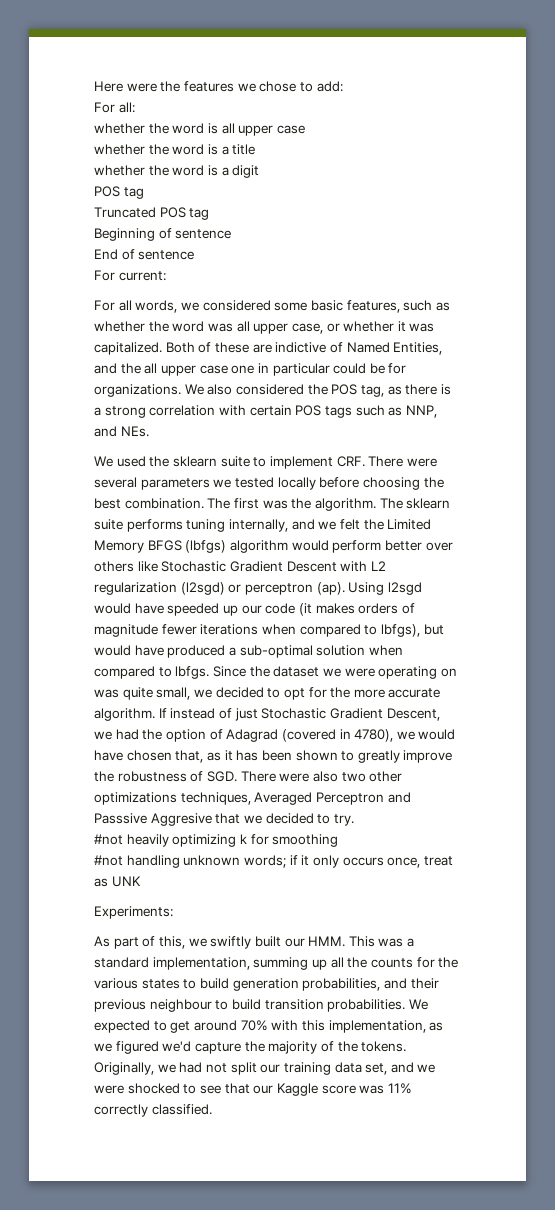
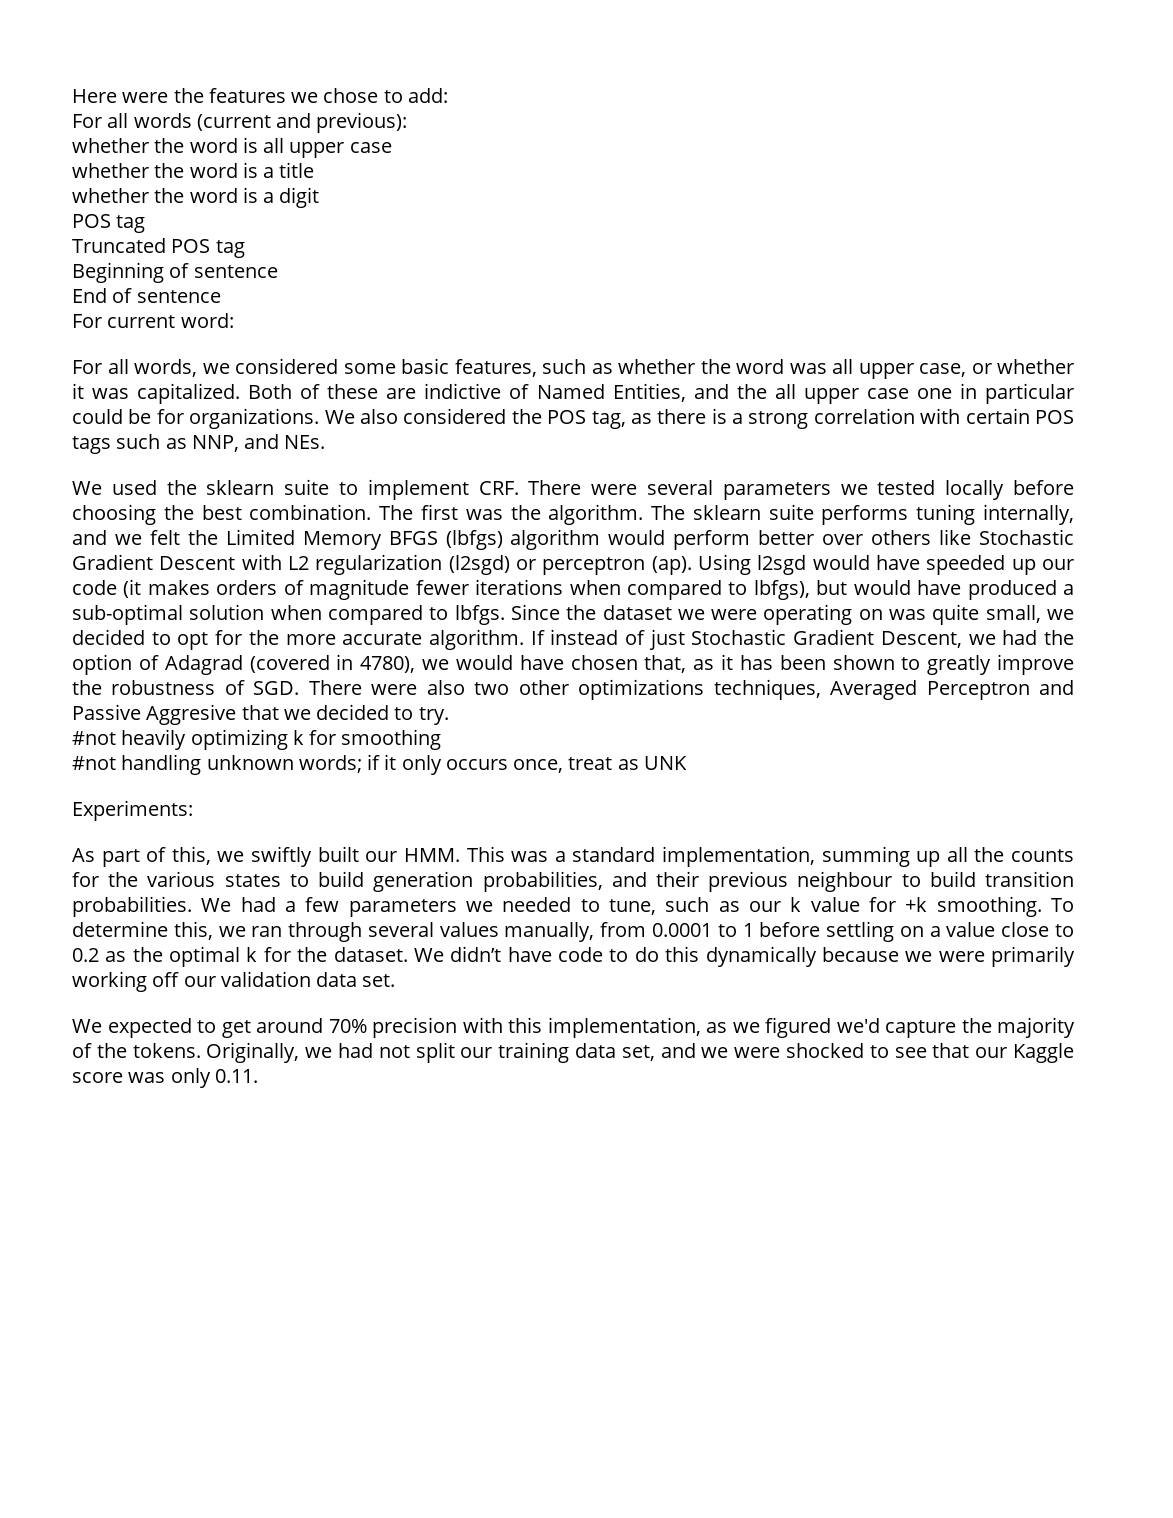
- For all:
+ For all words (current and previous):
- For current:
+ For current word:
- If instead of just Stochastic Gradient Descent, we had the option of Adagrad (covered in 4780), we would have chosen that, as it has been shown to greatly improve the robustness of SGD. There were also two other optimizations techniques, Averaged Perceptron and Passsive Aggresive that we decided to try.
+ If instead of just Stochastic Gradient Descent, we had the option of Adagrad (covered in 4780), we would have chosen that, as it has been shown to greatly improve the robustness of SGD. There were also two other optimizations techniques, Averaged Perceptron and Passive Aggresive that we decided to try.
- We expected to get around 70% with this implementation, as we figured we'd capture the majority of the tokens.
+ We had a few parameters we needed to tune, such as our k value for +k smoothing. To determine this, we ran through several values manually, from 0.0001 to 1 before settling on a value close to 0.2 as the optimal k for the dataset. We didn’t have code to do this dynamically because we were primarily working off our validation data set.
+ We expected to get around 70% precision with this implementation, as we figured we'd capture the majority of the tokens.
- Originally, we had not split our training data set, and we were shocked to see that our Kaggle score was 11% correctly classified.
+ Originally, we had not split our training data set, and we were shocked to see that our Kaggle score was only 0.11.

